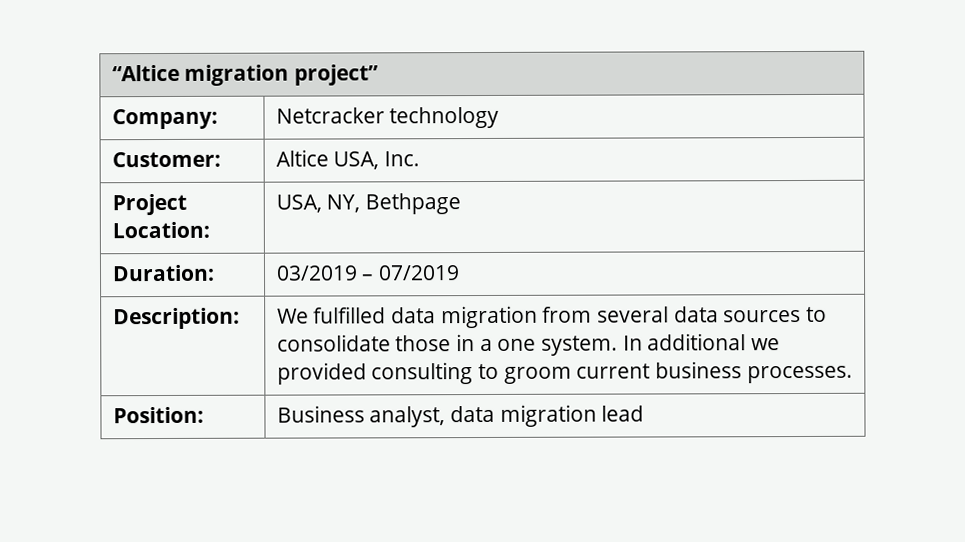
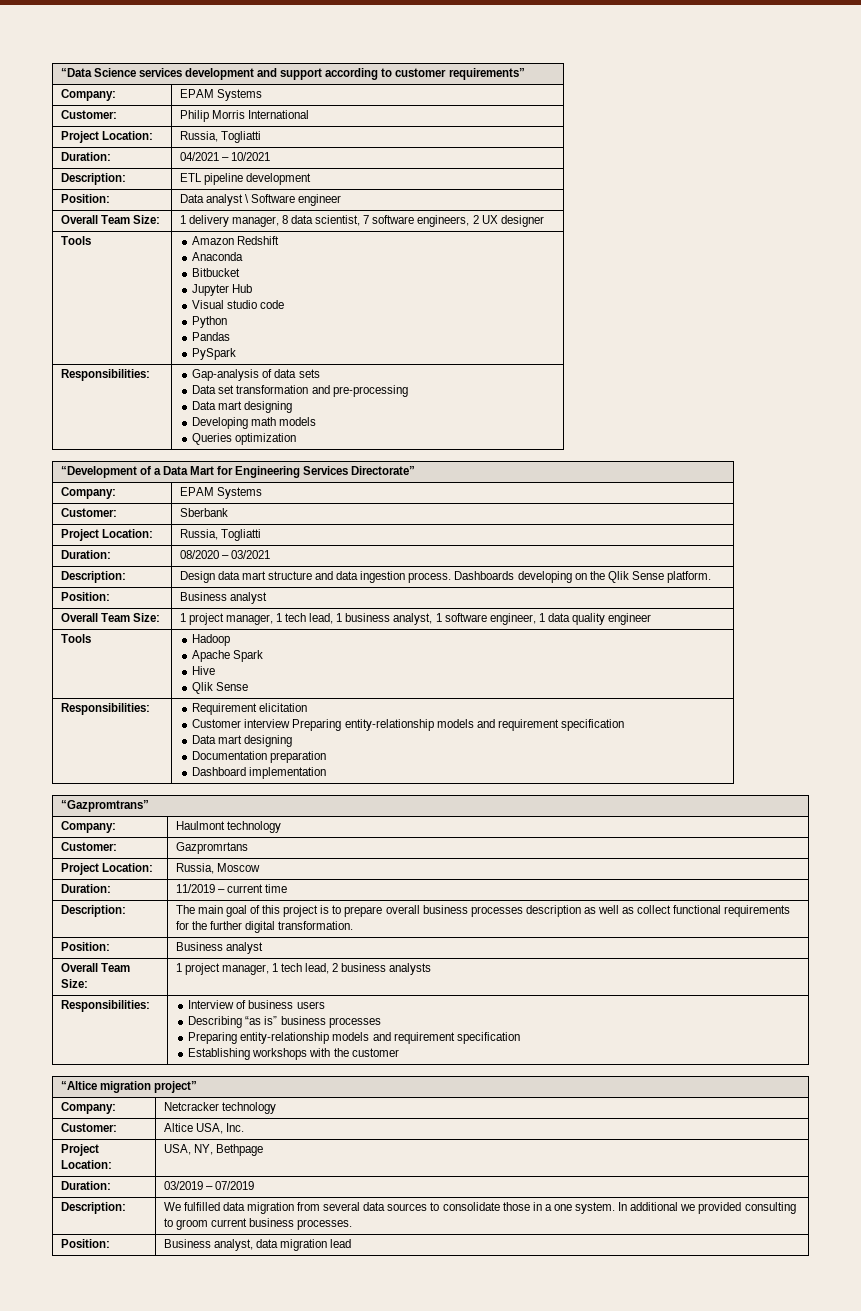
+ “Data Science services development and support according to customer requirements”
+ Company: | EPAM Systems
+ Customer: | Philip Morris International
+ Project Location: | Russia, Togliatti
+ Duration: | 04/2021 – 10/2021
+ Description: | ETL pipeline development
+ Position: | Data analyst \ Software engineer
+ Overall Team Size: | 1 delivery manager, 8 data scientist, 7 software engineers, 2 UX designer
+ Tools | Amazon Redshift
+ Anaconda
+ Bitbucket
+ Jupyter Hub
+ Visual studio code
+ Python
+ Pandas
+ PySpark
+ Responsibilities: | Gap-analysis of data sets
+ Data set transformation and pre-processing
+ Data mart designing
+ Developing math models
+ Queries optimization
+ “Development of a Data Mart for Engineering Services Directorate”
+ Company: | EPAM Systems
+ Customer: | Sberbank
+ Project Location: | Russia, Togliatti
+ Duration: | 08/2020 – 03/2021
+ Description: | Design data mart structure and data ingestion process. Dashboards developing on the Qlik Sense platform.
+ Position: | Business analyst
+ Overall Team Size: | 1 project manager, 1 tech lead, 1 business analyst, 1 software engineer, 1 data quality engineer
+ Tools | Hadoop
+ Apache Spark
+ Hive
+ Qlik Sense
+ Responsibilities: | Requirement elicitation
+ Customer interview Preparing entity-relationship models and requirement specification
+ Data mart designing
+ Documentation preparation
+ Dashboard implementation
+ “Gazpromtrans”
+ Company: | Haulmont technology
+ Customer: | Gazpromrtans
+ Project Location: | Russia, Moscow
+ Duration: | 11/2019 – current time
+ Description: | The main goal of this project is to prepare overall business processes description as well as collect functional requirements for the further digital transformation.
+ Position: | Business analyst
+ Overall Team Size: | 1 project manager, 1 tech lead, 2 business analysts
+ Responsibilities: | Interview of business users
+ Describing “as is” business processes
+ Preparing entity-relationship models and requirement specification
+ Establishing workshops with the customer

